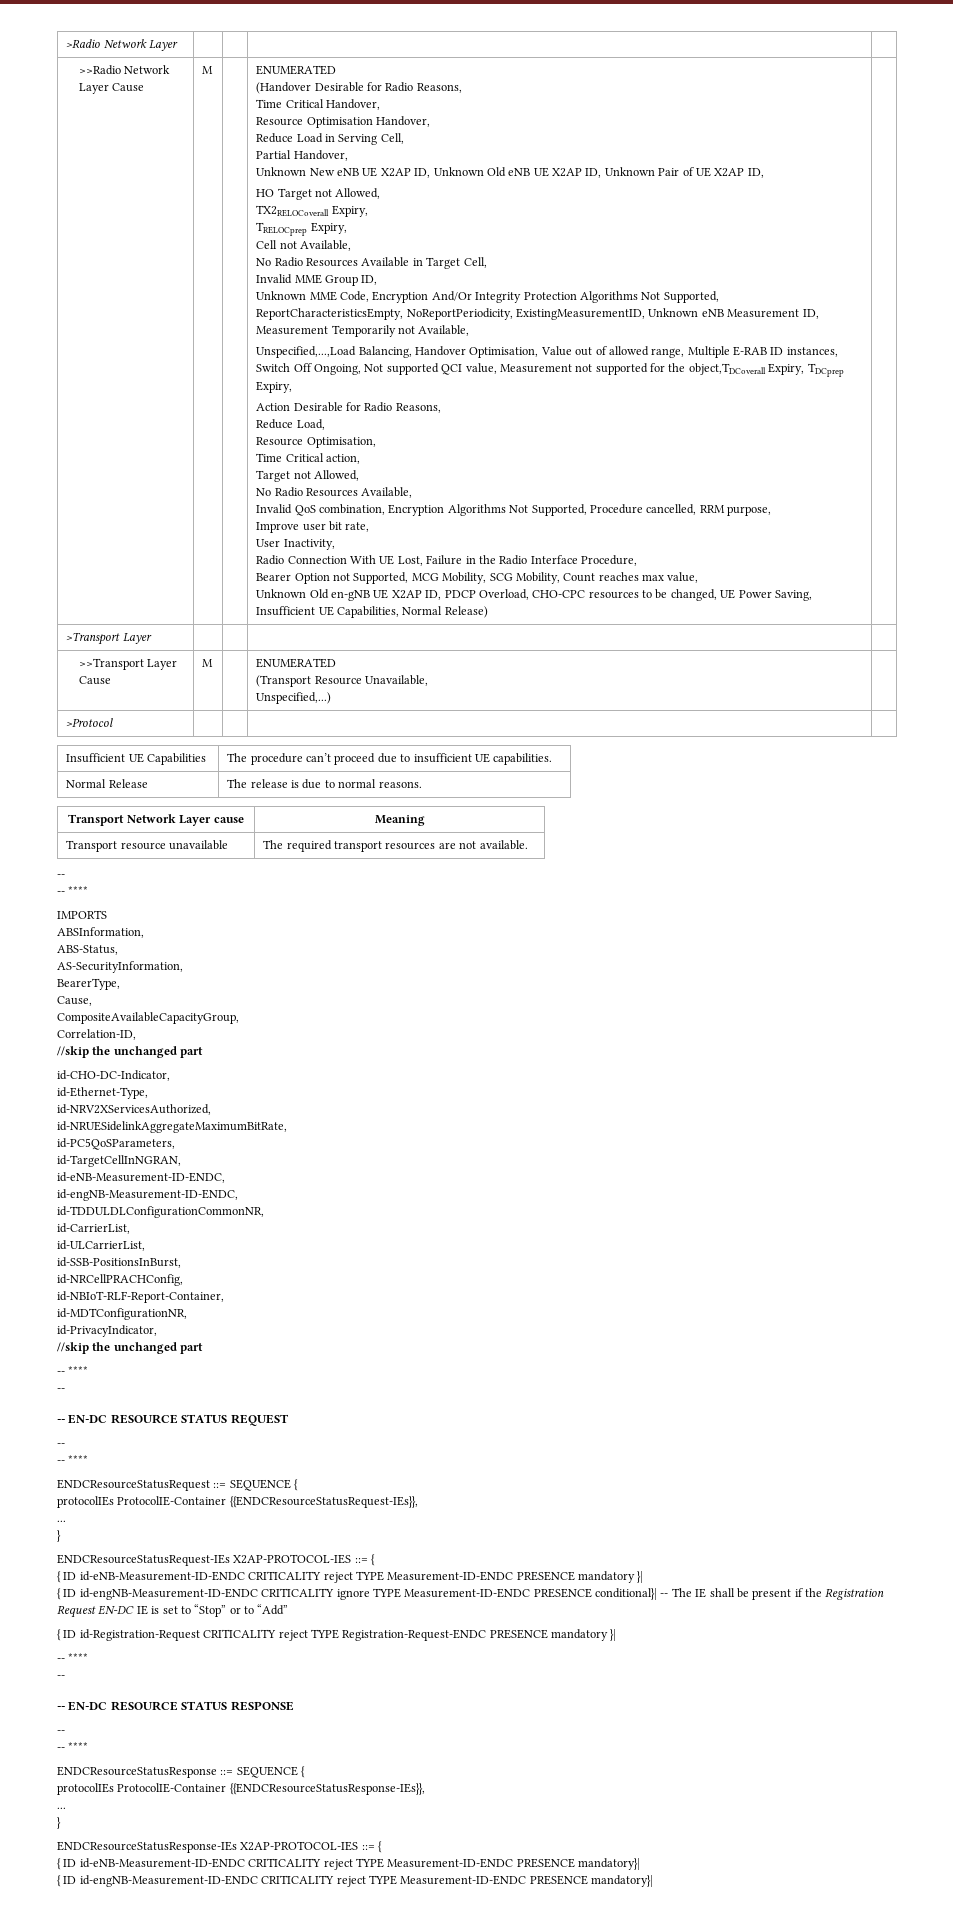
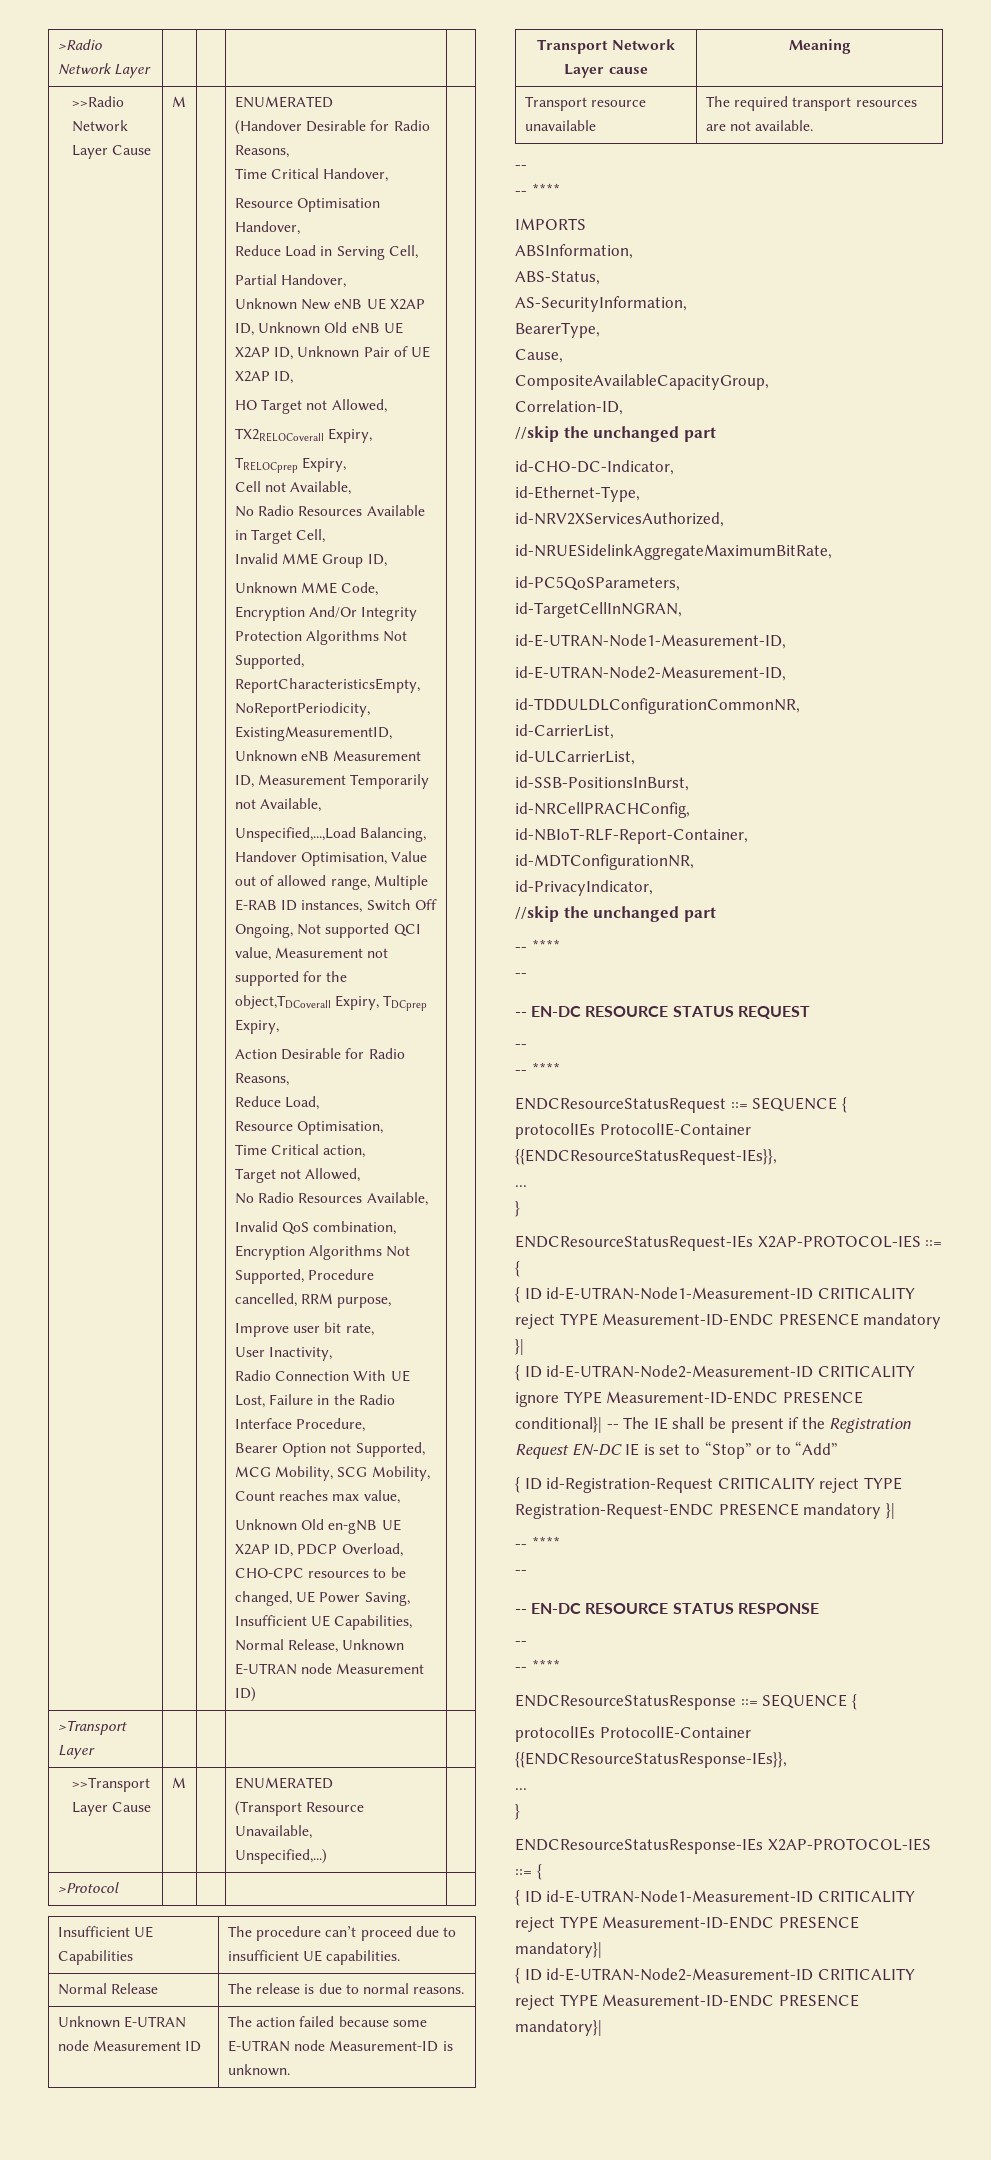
- Unknown Old en-gNB UE X2AP ID, PDCP Overload, CHO-CPC resources to be changed, UE Power Saving, Insufficient UE Capabilities, Normal Release)
+ Unknown Old en-gNB UE X2AP ID, PDCP Overload, CHO-CPC resources to be changed, UE Power Saving, Insufficient UE Capabilities, Normal Release, Unknown E-UTRAN node Measurement ID)
+ Unknown E-UTRAN node Measurement ID | The action failed because some E-UTRAN node Measurement-ID is unknown.
- id-eNB-Measurement-ID-ENDC,
- id-engNB-Measurement-ID-ENDC,
+ id-E-UTRAN-Node1-Measurement-ID,
+ id-E-UTRAN-Node2-Measurement-ID,
- { ID id-eNB-Measurement-ID-ENDC CRITICALITY reject TYPE Measurement-ID-ENDC PRESENCE mandatory }|
+ { ID id-E-UTRAN-Node1-Measurement-ID CRITICALITY reject TYPE Measurement-ID-ENDC PRESENCE mandatory }|
- { ID id-engNB-Measurement-ID-ENDC CRITICALITY ignore TYPE Measurement-ID-ENDC PRESENCE conditional}| -- The IE shall be present if the Registration Request EN-DC IE is set to “Stop” or to “Add”
+ { ID id-E-UTRAN-Node2-Measurement-ID CRITICALITY ignore TYPE Measurement-ID-ENDC PRESENCE conditional}| -- The IE shall be present if the Registration Request EN-DC IE is set to “Stop” or to “Add”
- { ID id-eNB-Measurement-ID-ENDC CRITICALITY reject TYPE Measurement-ID-ENDC PRESENCE mandatory}|
+ { ID id-E-UTRAN-Node1-Measurement-ID CRITICALITY reject TYPE Measurement-ID-ENDC PRESENCE mandatory}|
- { ID id-engNB-Measurement-ID-ENDC CRITICALITY reject TYPE Measurement-ID-ENDC PRESENCE mandatory}|
+ { ID id-E-UTRAN-Node2-Measurement-ID CRITICALITY reject TYPE Measurement-ID-ENDC PRESENCE mandatory}|

